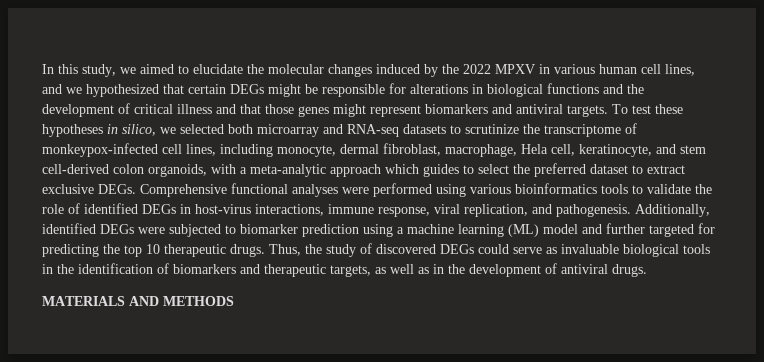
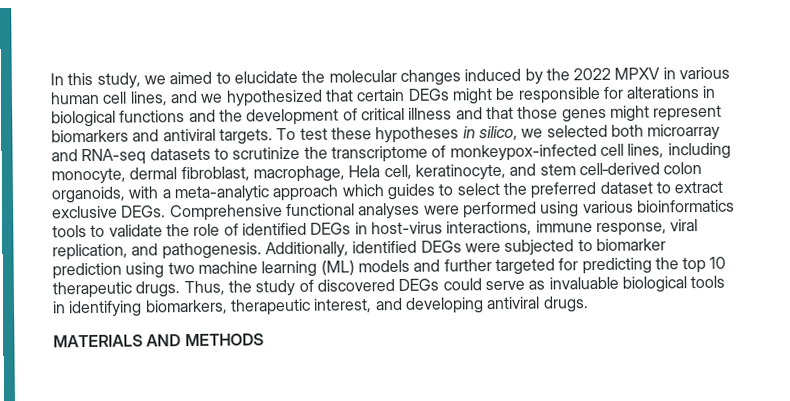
- Additionally, identified DEGs were subjected to biomarker prediction using a machine learning (ML) model and further targeted for predicting the top 10 therapeutic drugs.
+ Additionally, identified DEGs were subjected to biomarker prediction using two machine learning (ML) models and further targeted for predicting the top 10 therapeutic drugs.
- Thus, the study of discovered DEGs could serve as invaluable biological tools in the identification of biomarkers and therapeutic targets, as well as in the development of antiviral drugs.
+ Thus, the study of discovered DEGs could serve as invaluable biological tools in identifying biomarkers, therapeutic interest, and developing antiviral drugs.

